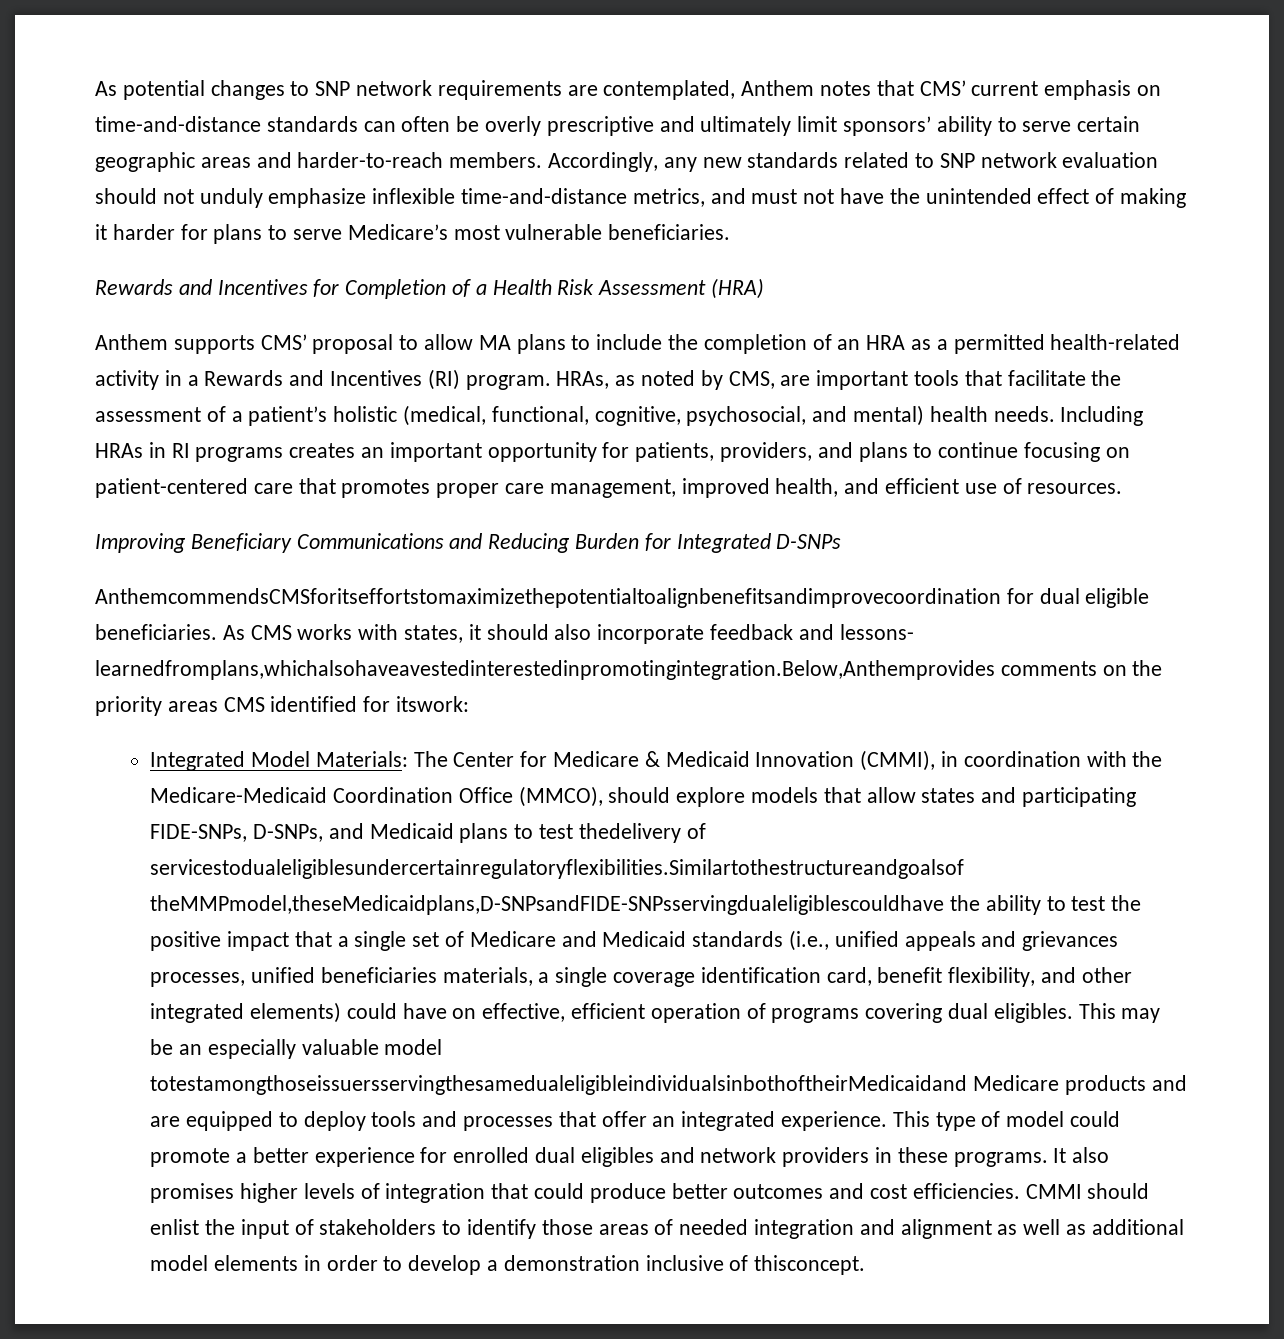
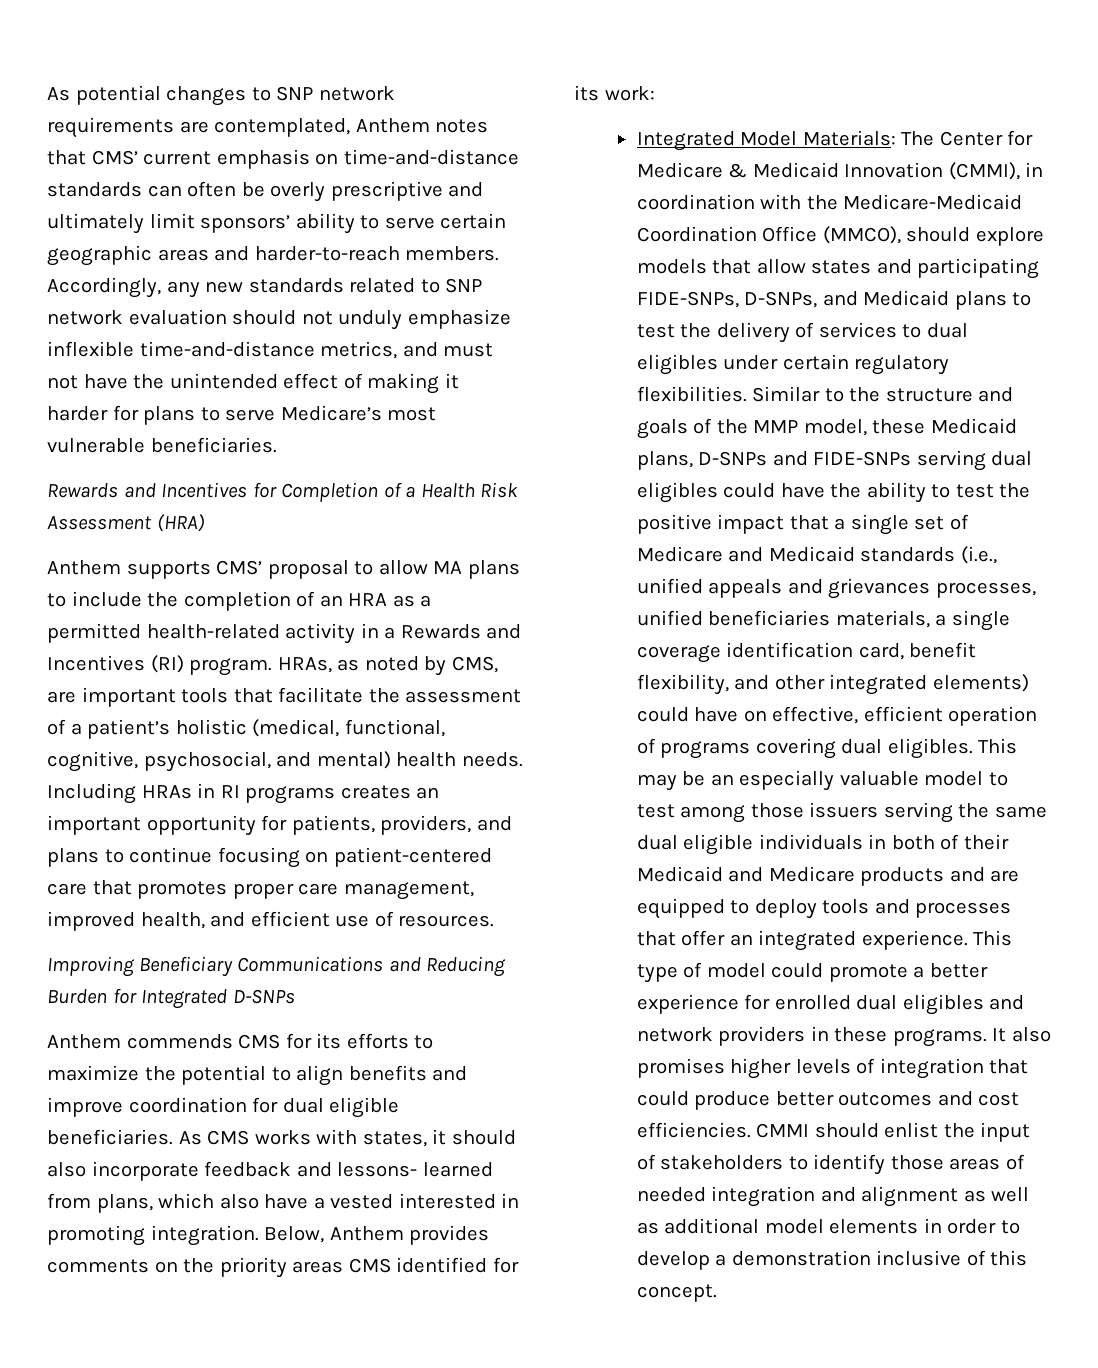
- AnthemcommendsCMSforitseffortstomaximizethepotentialtoalignbenefitsandimprovecoordination for dual eligible beneficiaries.
+ Anthem commends CMS for its efforts to maximize the potential to align benefits and improve coordination for dual eligible beneficiaries.
- As CMS works with states, it should also incorporate feedback and lessons- learnedfromplans,whichalsohaveavestedinterestedinpromotingintegration.Below,Anthemprovides comments on the priority areas CMS identified for itswork:
+ As CMS works with states, it should also incorporate feedback and lessons- learned from plans, which also have a vested interested in promoting integration. Below, Anthem provides comments on the priority areas CMS identified for its work:
- The Center for Medicare & Medicaid Innovation (CMMI), in coordination with the Medicare-Medicaid Coordination Office (MMCO), should explore models that allow states and participating FIDE-SNPs, D-SNPs, and Medicaid plans to test thedelivery of servicestodualeligiblesundercertainregulatoryflexibilities.Similartothestructureandgoalsof theMMPmodel,theseMedicaidplans,D-SNPsandFIDE-SNPsservingdualeligiblescouldhave the ability to test the positive impact that a single set of Medicare and Medicaid standards (i.e., unified appeals and grievances processes, unified beneficiaries materials, a single coverage identification card, benefit flexibility, and other integrated elements) could have on effective, efficient operation of programs covering dual eligibles.
+ The Center for Medicare & Medicaid Innovation (CMMI), in coordination with the Medicare-Medicaid Coordination Office (MMCO), should explore models that allow states and participating FIDE-SNPs, D-SNPs, and Medicaid plans to test the delivery of services to dual eligibles under certain regulatory flexibilities. Similar to the structure and goals of the MMP model, these Medicaid plans, D-SNPs and FIDE-SNPs serving dual eligibles could have the ability to test the positive impact that a single set of Medicare and Medicaid standards (i.e., unified appeals and grievances processes, unified beneficiaries materials, a single coverage identification card, benefit flexibility, and other integrated elements) could have on effective, efficient operation of programs covering dual eligibles.
- This may be an especially valuable model totestamongthoseissuersservingthesamedualeligibleindividualsinbothoftheirMedicaidand Medicare products and are equipped to deploy tools and processes that offer an integrated experience.
+ This may be an especially valuable model to test among those issuers serving the same dual eligible individuals in both of their Medicaid and Medicare products and are equipped to deploy tools and processes that offer an integrated experience.
- CMMI should enlist the input of stakeholders to identify those areas of needed integration and alignment as well as additional model elements in order to develop a demonstration inclusive of thisconcept.
+ CMMI should enlist the input of stakeholders to identify those areas of needed integration and alignment as well as additional model elements in order to develop a demonstration inclusive of this concept.

